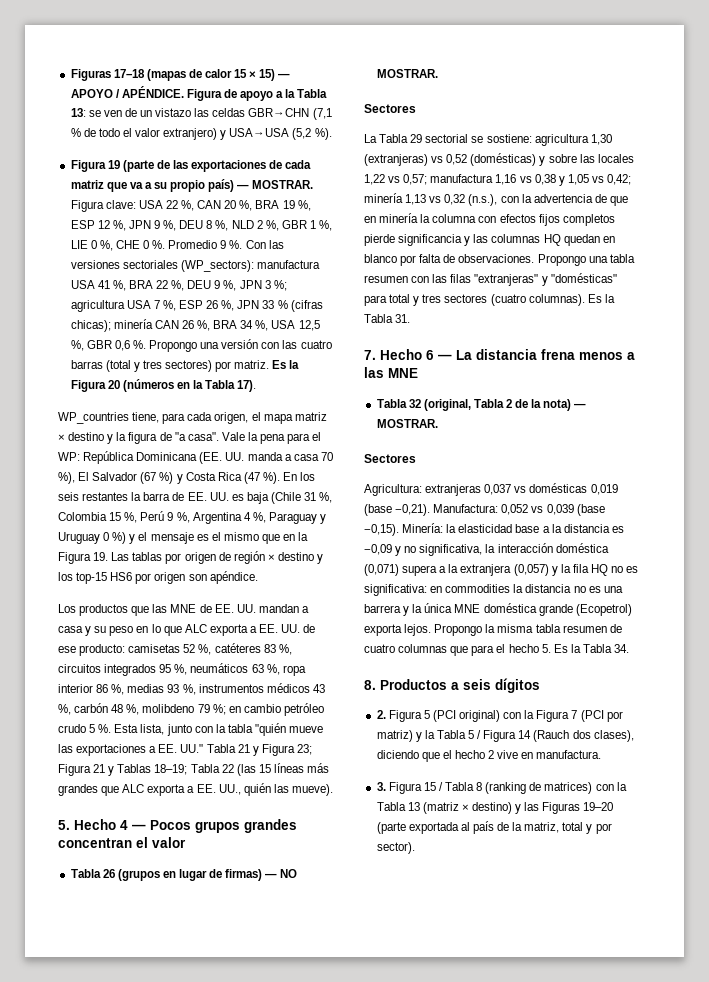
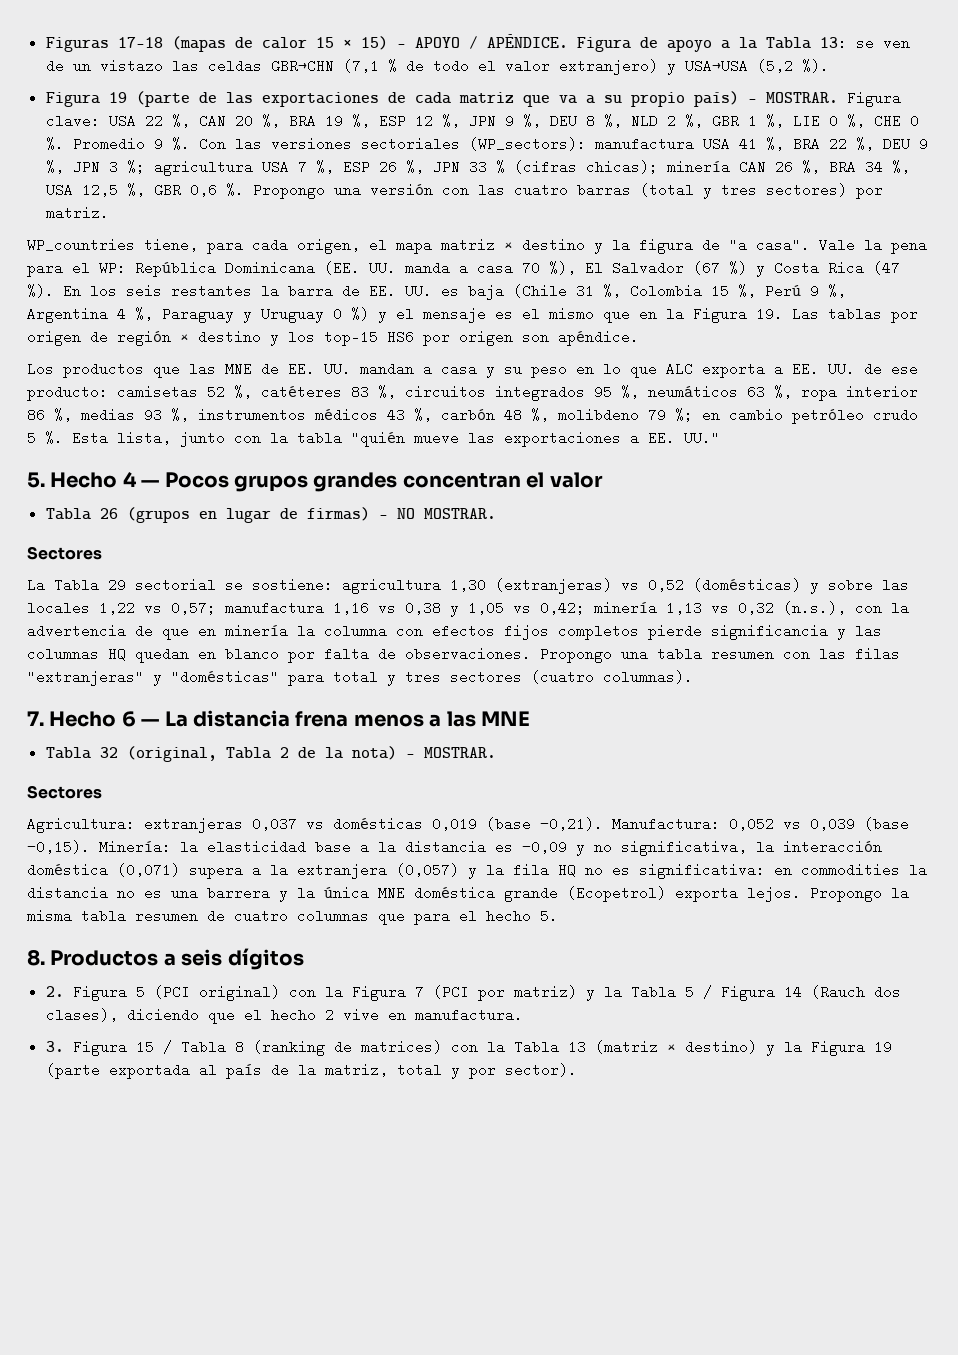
- Es la Figura 20 (números en la Tabla 17).
- Esta lista, junto con la tabla "quién mueve las exportaciones a EE. UU." Tabla 21 y Figura 23; Figura 21 y Tablas 18–19; Tabla 22 (las 15 líneas más grandes que ALC exporta a EE. UU., quién las mueve).
+ Esta lista, junto con la tabla "quién mueve las exportaciones a EE. UU."
- Es la Tabla 31.
- Propongo la misma tabla resumen de cuatro columnas que para el hecho 5. Es la Tabla 34.
+ Propongo la misma tabla resumen de cuatro columnas que para el hecho 5.
- 3. Figura 15 / Tabla 8 (ranking de matrices) con la Tabla 13 (matriz × destino) y las Figuras 19–20 (parte exportada al país de la matriz, total y por sector).
+ 3. Figura 15 / Tabla 8 (ranking de matrices) con la Tabla 13 (matriz × destino) y la Figura 19 (parte exportada al país de la matriz, total y por sector).

